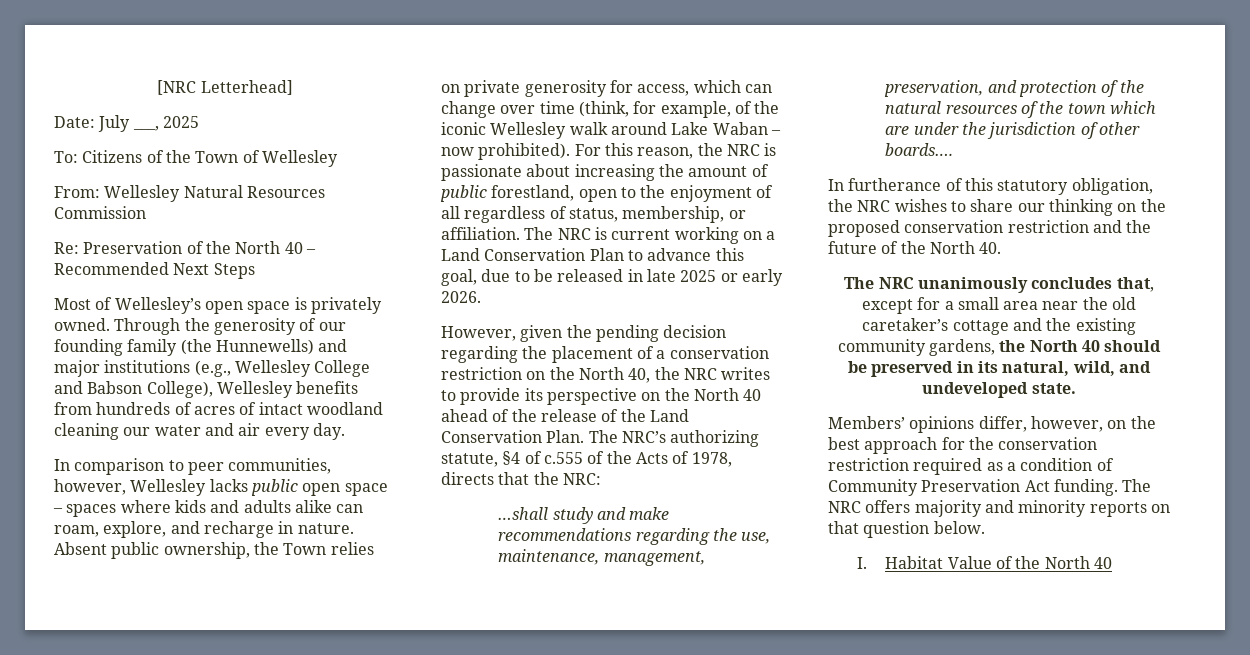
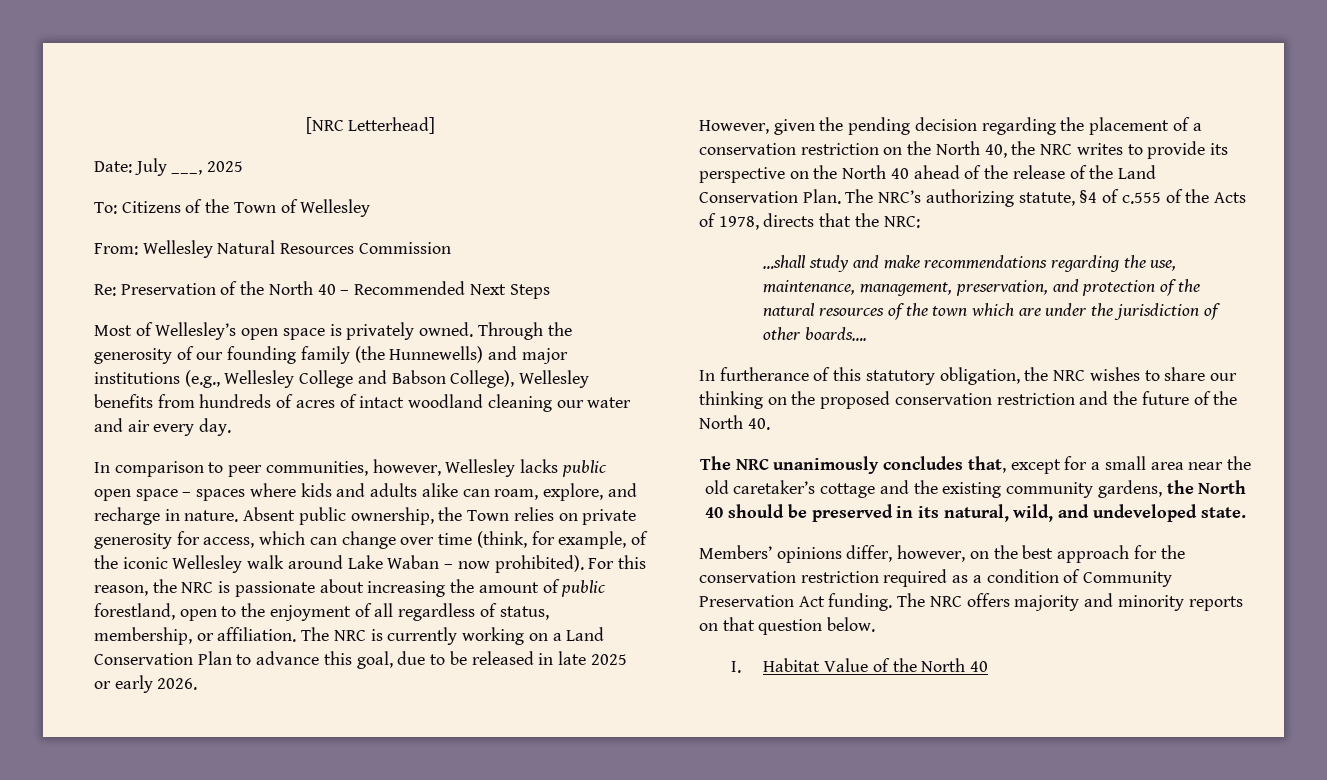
- The NRC is current working on a Land Conservation Plan to advance this goal, due to be released in late 2025 or early 2026.
+ The NRC is currently working on a Land Conservation Plan to advance this goal, due to be released in late 2025 or early 2026.

